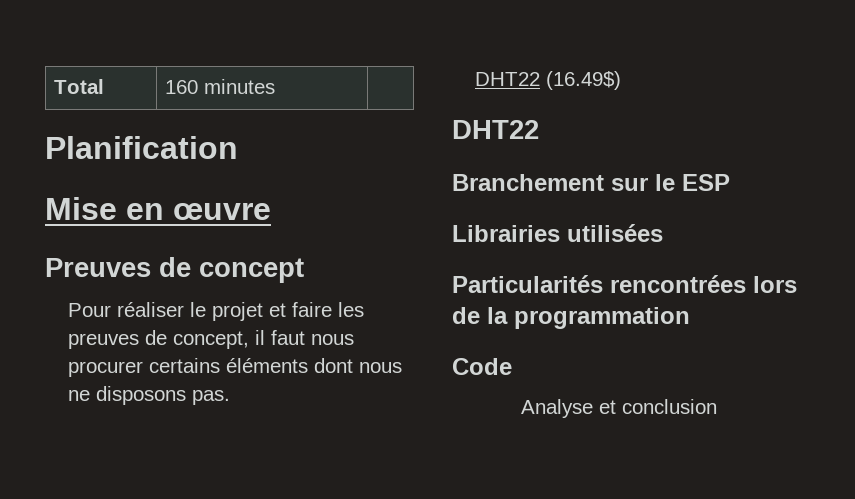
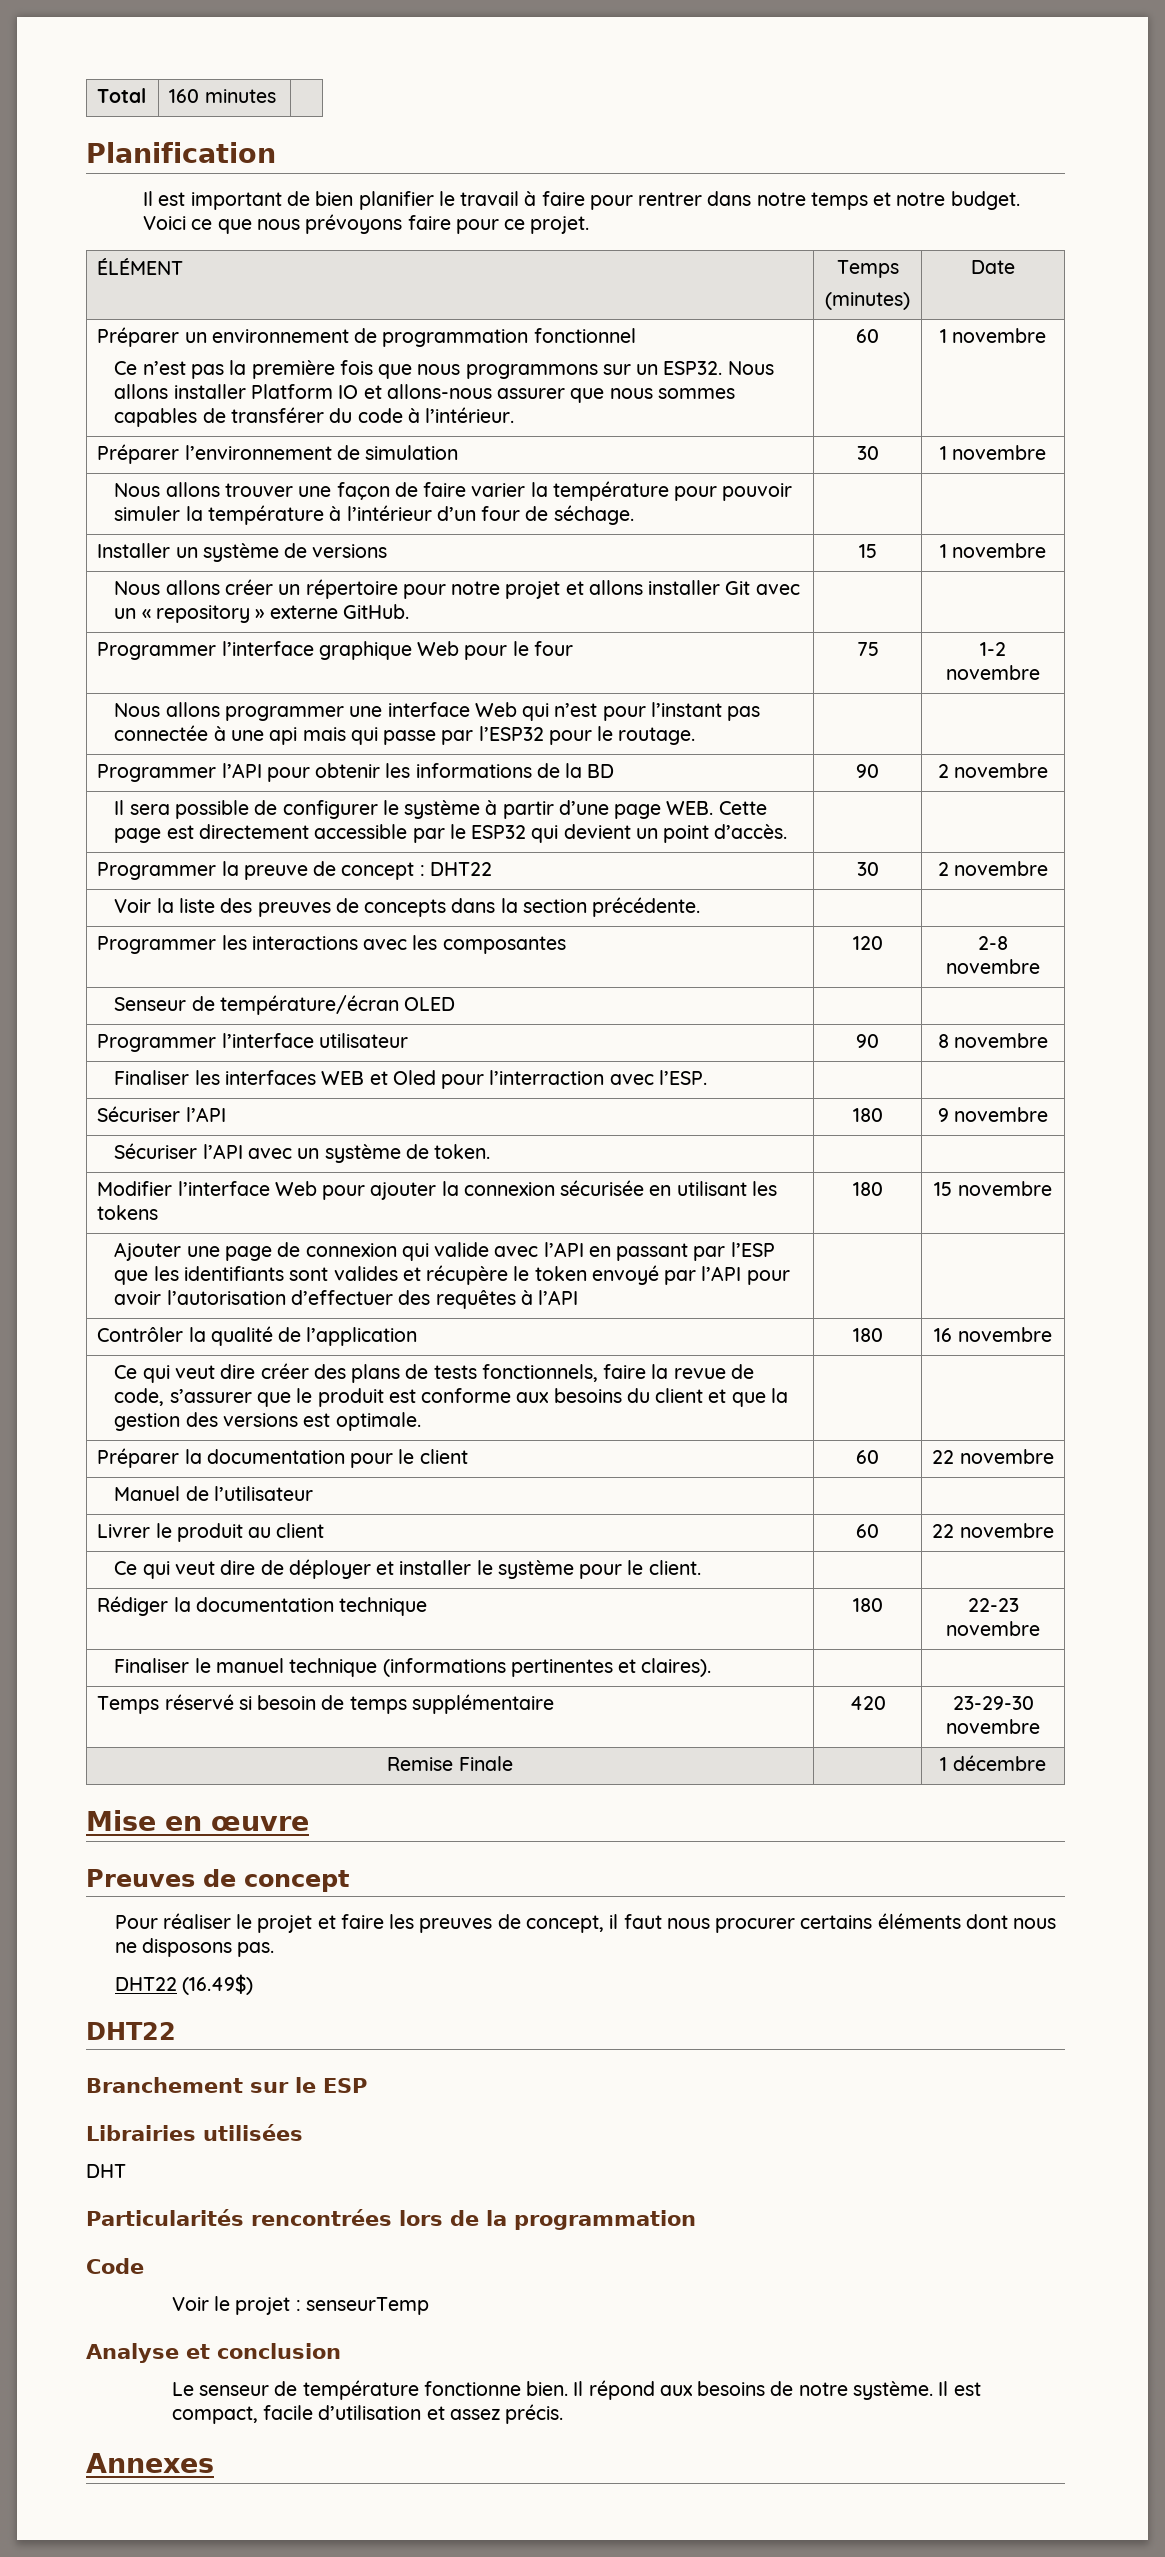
+ Il est important de bien planifier le travail à faire pour rentrer dans notre temps et notre budget. Voici ce que nous prévoyons faire pour ce projet.
+ ÉLÉMENT | Temps
+ (minutes) | Date
+ Préparer un environnement de programmation fonctionnel
+ Ce n’est pas la première fois que nous programmons sur un ESP32. Nous allons installer Platform IO et allons-nous assurer que nous sommes capables de transférer du code à l’intérieur. | 60 | 1 novembre
+ Préparer l’environnement de simulation | 30 | 1 novembre
+ Nous allons trouver une façon de faire varier la température pour pouvoir simuler la température à l’intérieur d’un four de séchage. | |
+ Installer un système de versions | 15 | 1 novembre
+ Nous allons créer un répertoire pour notre projet et allons installer Git avec un « repository » externe GitHub. | |
+ Programmer l’interface graphique Web pour le four | 75 | 1-2 novembre
+ Nous allons programmer une interface Web qui n’est pour l’instant pas connectée à une api mais qui passe par l’ESP32 pour le routage. | |
+ Programmer l’API pour obtenir les informations de la BD | 90 | 2 novembre
+ Il sera possible de configurer le système à partir d’une page WEB. Cette page est directement accessible par le ESP32 qui devient un point d’accès. | |
+ Programmer la preuve de concept : DHT22 | 30 | 2 novembre
+ Voir la liste des preuves de concepts dans la section précédente. | |
+ Programmer les interactions avec les composantes | 120 | 2-8 novembre
+ Senseur de température/écran OLED | |
+ Programmer l’interface utilisateur | 90 | 8 novembre
+ Finaliser les interfaces WEB et Oled pour l’interraction avec l’ESP. | |
+ Sécuriser l’API | 180 | 9 novembre
+ Sécuriser l’API avec un système de token. | |
+ Modifier l’interface Web pour ajouter la connexion sécurisée en utilisant les tokens | 180 | 15 novembre
+ Ajouter une page de connexion qui valide avec l’API en passant par l’ESP que les identifiants sont valides et récupère le token envoyé par l’API pour avoir l’autorisation d’effectuer des requêtes à l’API | |
+ Contrôler la qualité de l’application | 180 | 16 novembre
+ Ce qui veut dire créer des plans de tests fonctionnels, faire la revue de code, s’assurer que le produit est conforme aux besoins du client et que la gestion des versions est optimale. | |
+ Préparer la documentation pour le client | 60 | 22 novembre
+ Manuel de l’utilisateur | |
+ Livrer le produit au client | 60 | 22 novembre
+ Ce qui veut dire de déployer et installer le système pour le client. | |
+ Rédiger la documentation technique | 180 | 22-23 novembre
+ Finaliser le manuel technique (informations pertinentes et claires). | |
+ Temps réservé si besoin de temps supplémentaire | 420 | 23-29-30 novembre
+ Remise Finale | | 1 décembre
+ DHT
+ Voir le projet : senseurTemp
  Analyse et conclusion
+ Le senseur de température fonctionne bien. Il répond aux besoins de notre système. Il est compact, facile d’utilisation et assez précis.
+ Annexes

